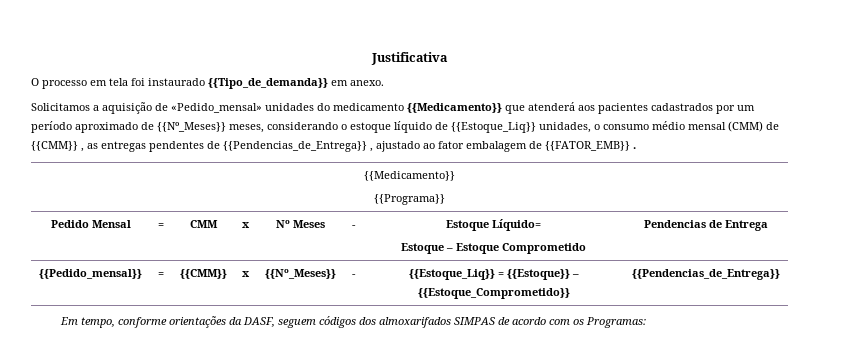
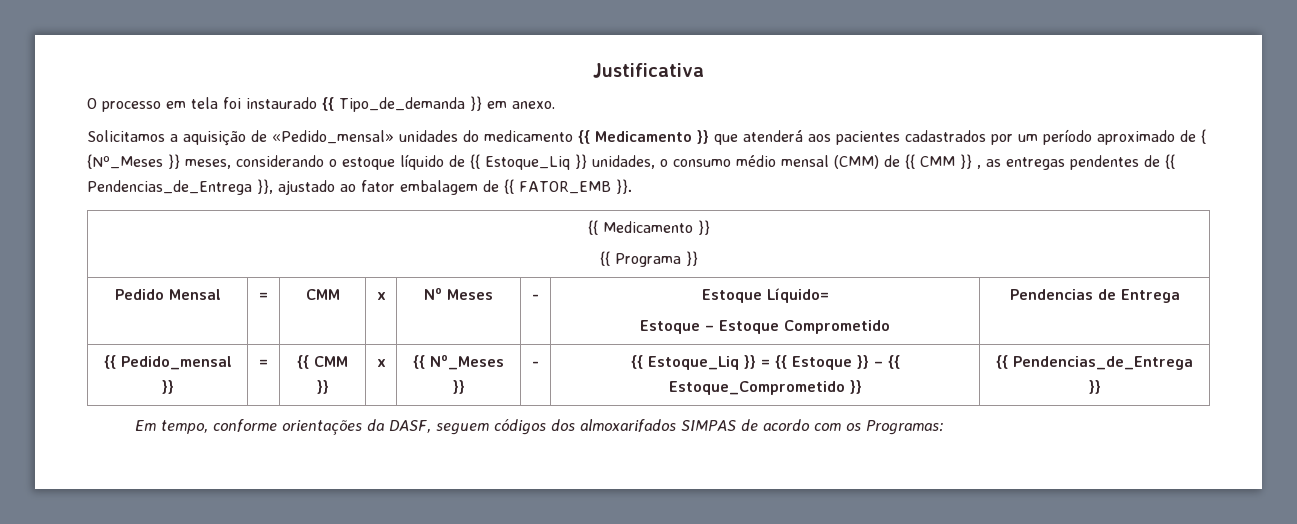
- O processo em tela foi instaurado {{Tipo_de_demanda}} em anexo.
+ O processo em tela foi instaurado {{ Tipo_de_demanda }} em anexo.
- Solicitamos a aquisição de «Pedido_mensal» unidades do medicamento {{Medicamento}} que atenderá aos pacientes cadastrados por um período aproximado de {{Nº_Meses}} meses, considerando o estoque líquido de {{Estoque_Liq}} unidades, o consumo médio mensal (CMM) de {{CMM}} , as entregas pendentes de {{Pendencias_de_Entrega}} , ajustado ao fator embalagem de {{FATOR_EMB}} .
- {{Medicamento}}
- {{Programa}}
+ Solicitamos a aquisição de «Pedido_mensal» unidades do medicamento {{ Medicamento }} que atenderá aos pacientes cadastrados por um período aproximado de { {Nº_Meses }} meses, considerando o estoque líquido de {{ Estoque_Liq }} unidades, o consumo médio mensal (CMM) de {{ CMM }} , as entregas pendentes de {{ Pendencias_de_Entrega }}, ajustado ao fator embalagem de {{ FATOR_EMB }}.
+ {{ Medicamento }}
+ {{ Programa }}
- {{Pedido_mensal}} | = | {{CMM}} | x | {{Nº_Meses}} | - | {{Estoque_Liq}} = {{Estoque}} – {{Estoque_Comprometido}} | {{Pendencias_de_Entrega}}
+ {{ Pedido_mensal }} | = | {{ CMM }} | x | {{ Nº_Meses }} | - | {{ Estoque_Liq }} = {{ Estoque }} – {{ Estoque_Comprometido }} | {{ Pendencias_de_Entrega }}

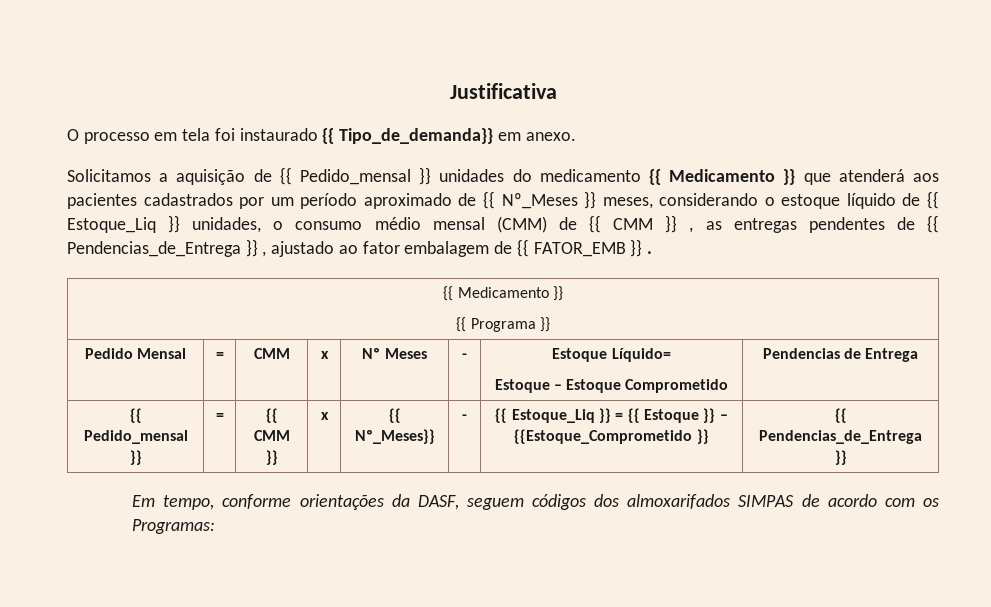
- O processo em tela foi instaurado {{ Tipo_de_demanda }} em anexo.
+ O processo em tela foi instaurado {{ Tipo_de_demanda}} em anexo.
- Solicitamos a aquisição de «Pedido_mensal» unidades do medicamento {{ Medicamento }} que atenderá aos pacientes cadastrados por um período aproximado de { {Nº_Meses }} meses, considerando o estoque líquido de {{ Estoque_Liq }} unidades, o consumo médio mensal (CMM) de {{ CMM }} , as entregas pendentes de {{ Pendencias_de_Entrega }}, ajustado ao fator embalagem de {{ FATOR_EMB }}.
+ Solicitamos a aquisição de {{ Pedido_mensal }} unidades do medicamento {{ Medicamento }} que atenderá aos pacientes cadastrados por um período aproximado de {{ Nº_Meses }} meses, considerando o estoque líquido de {{ Estoque_Liq }} unidades, o consumo médio mensal (CMM) de {{ CMM }} , as entregas pendentes de {{ Pendencias_de_Entrega }} , ajustado ao fator embalagem de {{ FATOR_EMB }} .
- {{ Pedido_mensal }} | = | {{ CMM }} | x | {{ Nº_Meses }} | - | {{ Estoque_Liq }} = {{ Estoque }} – {{ Estoque_Comprometido }} | {{ Pendencias_de_Entrega }}
+ {{ Pedido_mensal }} | = | {{ CMM }} | x | {{ Nº_Meses}} | - | {{ Estoque_Liq }} = {{ Estoque }} – {{Estoque_Comprometido }} | {{ Pendencias_de_Entrega }}

